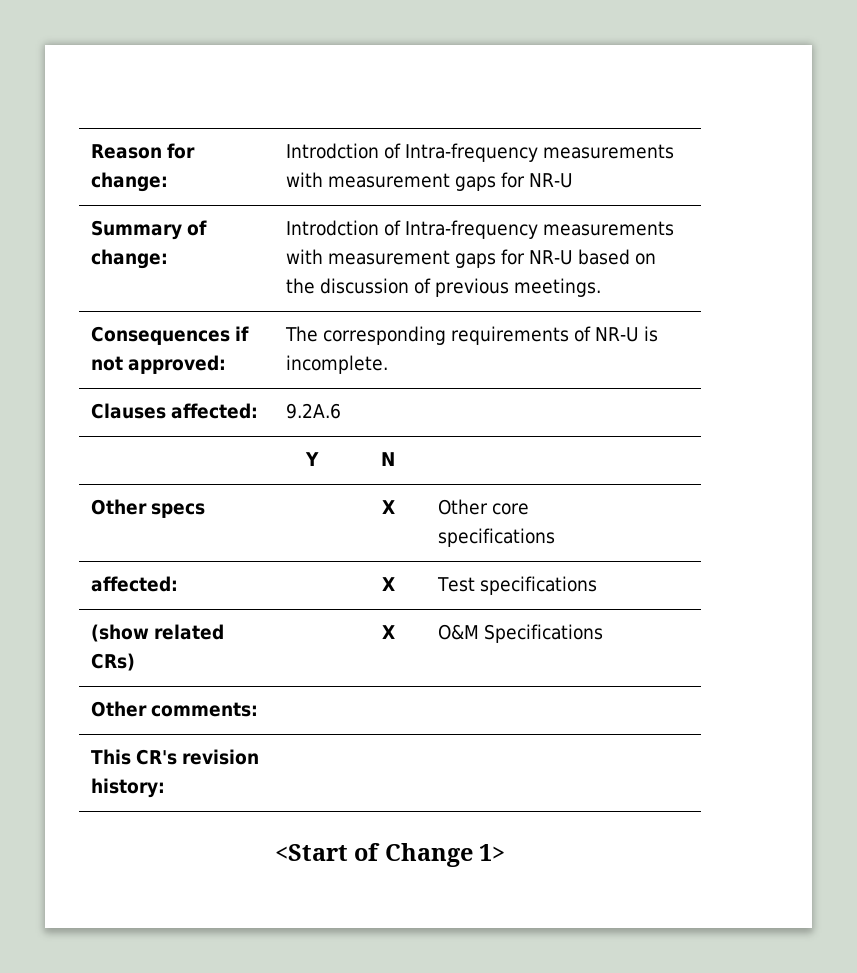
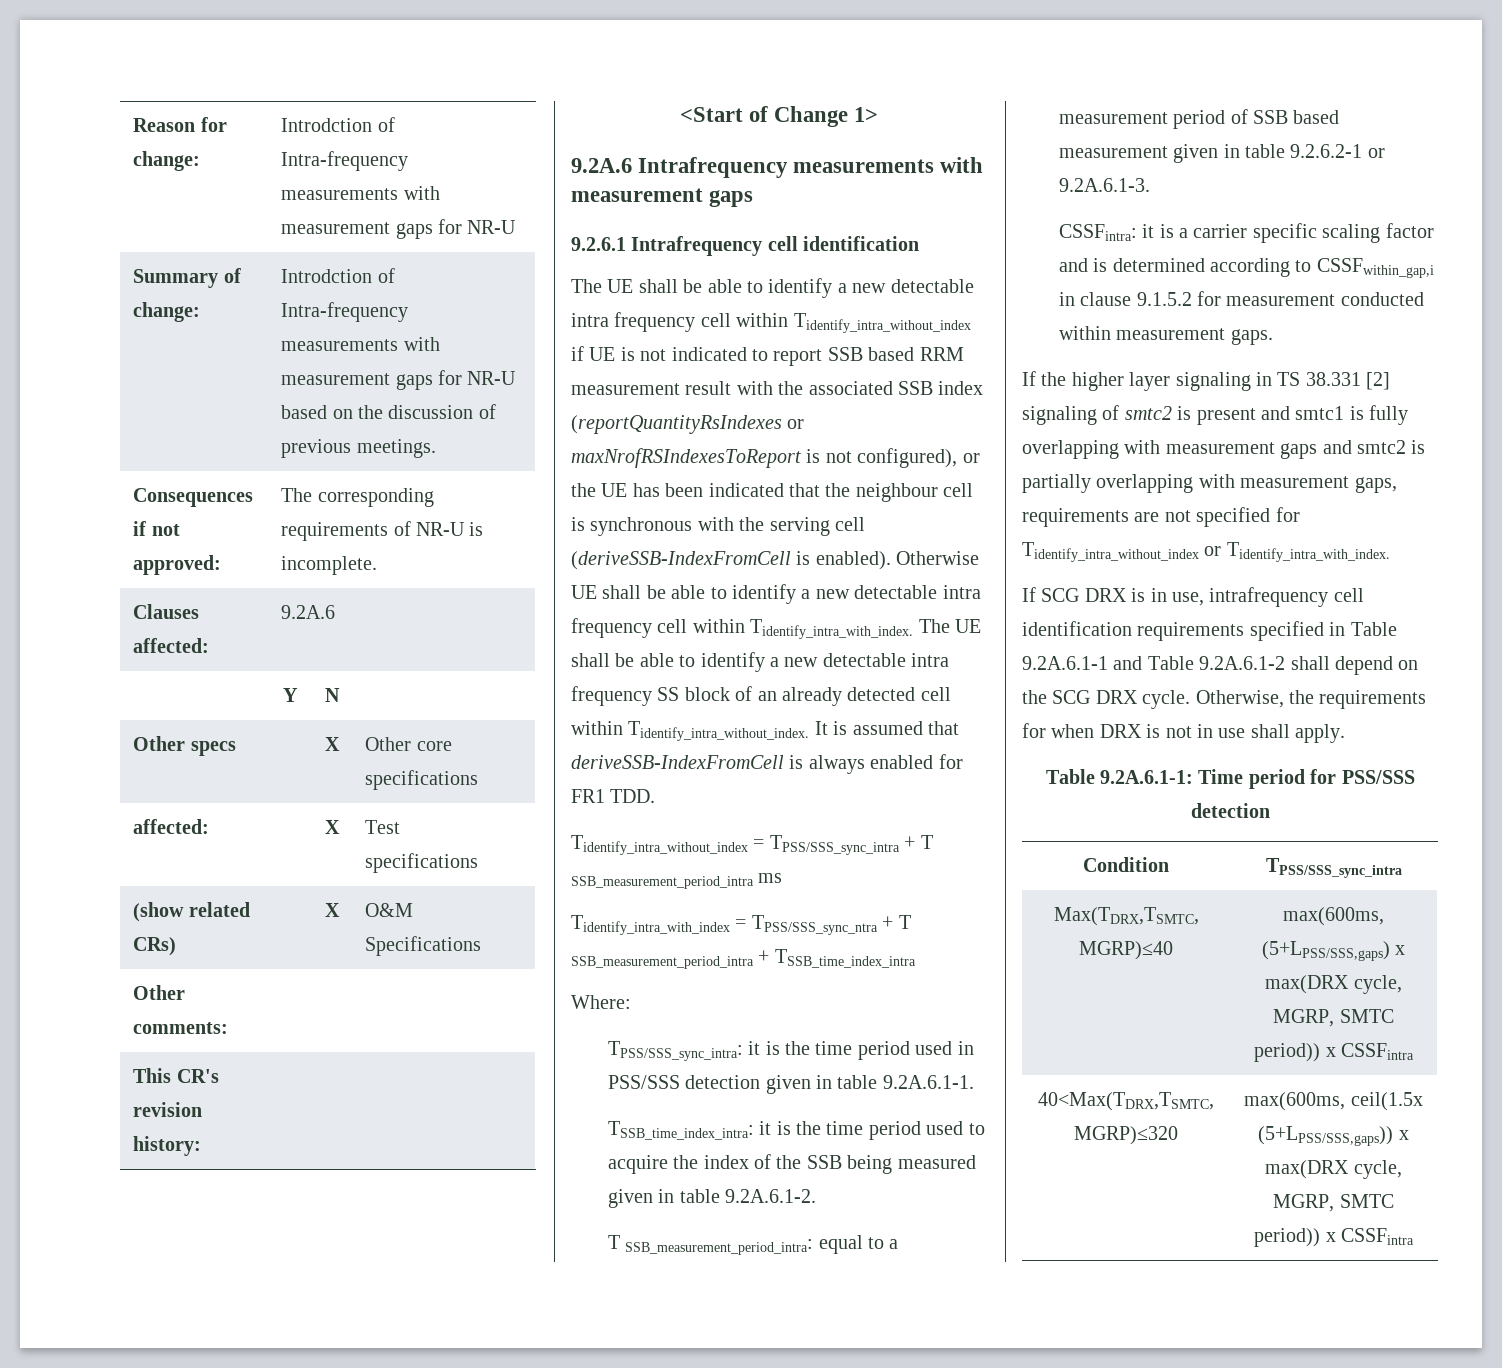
+ 9.2A.6 Intrafrequency measurements with measurement gaps
+ 9.2.6.1 Intrafrequency cell identification
+ The UE shall be able to identify a new detectable intra frequency cell within Tidentify_intra_without_index if UE is not indicated to report SSB based RRM measurement result with the associated SSB index (reportQuantityRsIndexes or maxNrofRSIndexesToReport is not configured), or the UE has been indicated that the neighbour cell is synchronous with the serving cell (deriveSSB-IndexFromCell is enabled). Otherwise UE shall be able to identify a new detectable intra frequency cell within Tidentify_intra_with_index. The UE shall be able to identify a new detectable intra frequency SS block of an already detected cell within Tidentify_intra_without_index. It is assumed that deriveSSB-IndexFromCell is always enabled for FR1 TDD.
+ Tidentify_intra_without_index = TPSS/SSS_sync_intra + T SSB_measurement_period_intra ms
+ Tidentify_intra_with_index = TPSS/SSS_sync_ntra + T SSB_measurement_period_intra + TSSB_time_index_intra
+ Where:
+ TPSS/SSS_sync_intra: it is the time period used in PSS/SSS detection given in table 9.2A.6.1-1.
+ TSSB_time_index_intra: it is the time period used to acquire the index of the SSB being measured given in table 9.2A.6.1-2.
+ T SSB_measurement_period_intra: equal to a measurement period of SSB based measurement given in table 9.2.6.2-1 or 9.2A.6.1-3.
+ CSSFintra: it is a carrier specific scaling factor and is determined according to CSSFwithin_gap,i in clause 9.1.5.2 for measurement conducted within measurement gaps.
+ If the higher layer signaling in TS 38.331 [2] signaling of smtc2 is present and smtc1 is fully overlapping with measurement gaps and smtc2 is partially overlapping with measurement gaps, requirements are not specified for Tidentify_intra_without_index or Tidentify_intra_with_index.
+ If SCG DRX is in use, intrafrequency cell identification requirements specified in Table 9.2A.6.1-1 and Table 9.2A.6.1-2 shall depend on the SCG DRX cycle. Otherwise, the requirements for when DRX is not in use shall apply.
+ Table 9.2A.6.1-1: Time period for PSS/SSS detection
+ Condition | TPSS/SSS_sync_intra
+ Max(TDRX,TSMTC, MGRP)≤40 | max(600ms, (5+LPSS/SSS,gaps) x max(DRX cycle, MGRP, SMTC period)) x CSSFintra
+ 40<Max(TDRX,TSMTC, MGRP)≤320 | max(600ms, ceil(1.5x (5+LPSS/SSS,gaps)) x max(DRX cycle, MGRP, SMTC period)) x CSSFintra

